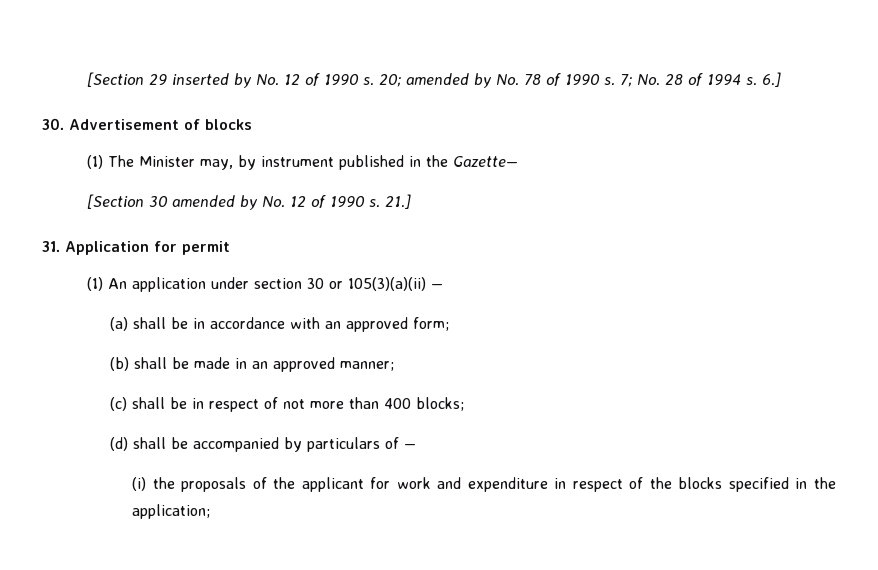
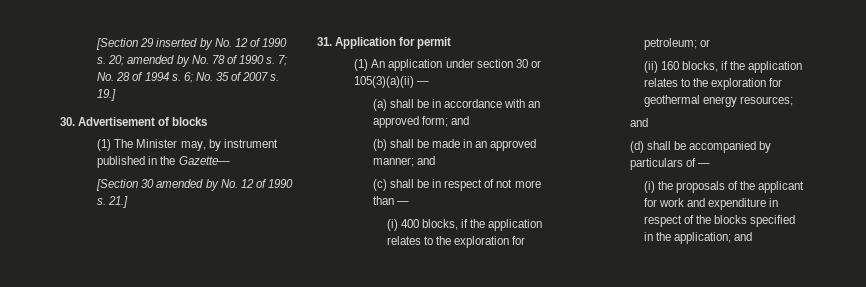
- 6.]
+ 6; No. 35 of 2007 s. 19.]
- (a) shall be in accordance with an approved form;
+ (a) shall be in accordance with an approved form; and
- (b) shall be made in an approved manner;
+ (b) shall be made in an approved manner; and
- (c) shall be in respect of not more than 400 blocks;
+ (c) shall be in respect of not more than —
+ (i) 400 blocks, if the application relates to the exploration for petroleum; or
+ (ii) 160 blocks, if the application relates to the exploration for geothermal energy resources;
+ and
- (i) the proposals of the applicant for work and expenditure in respect of the blocks specified in the application;
+ (i) the proposals of the applicant for work and expenditure in respect of the blocks specified in the application; and

